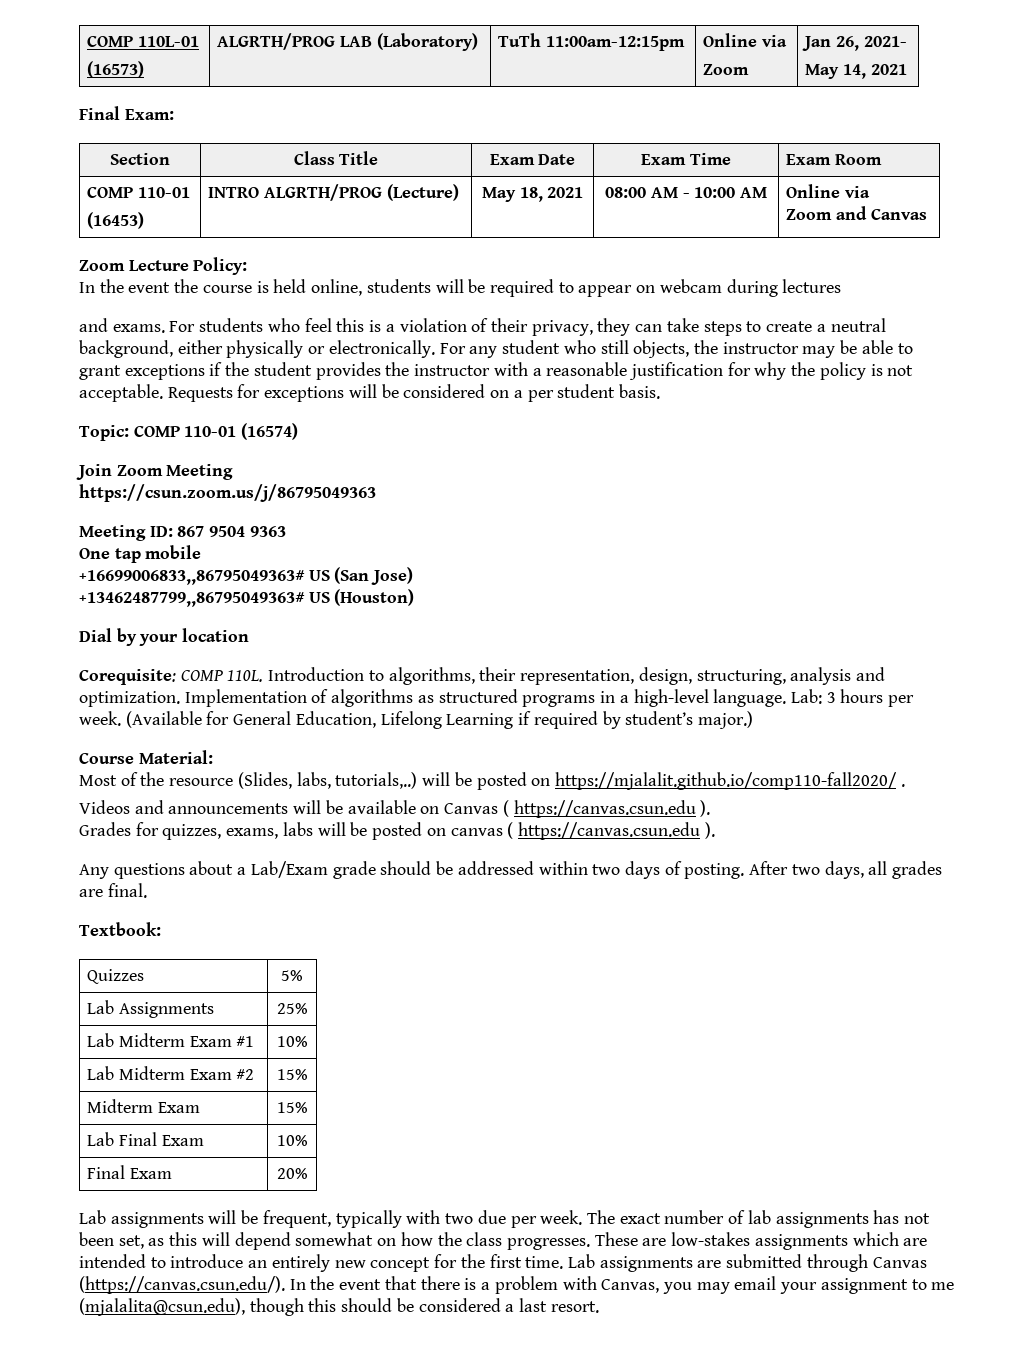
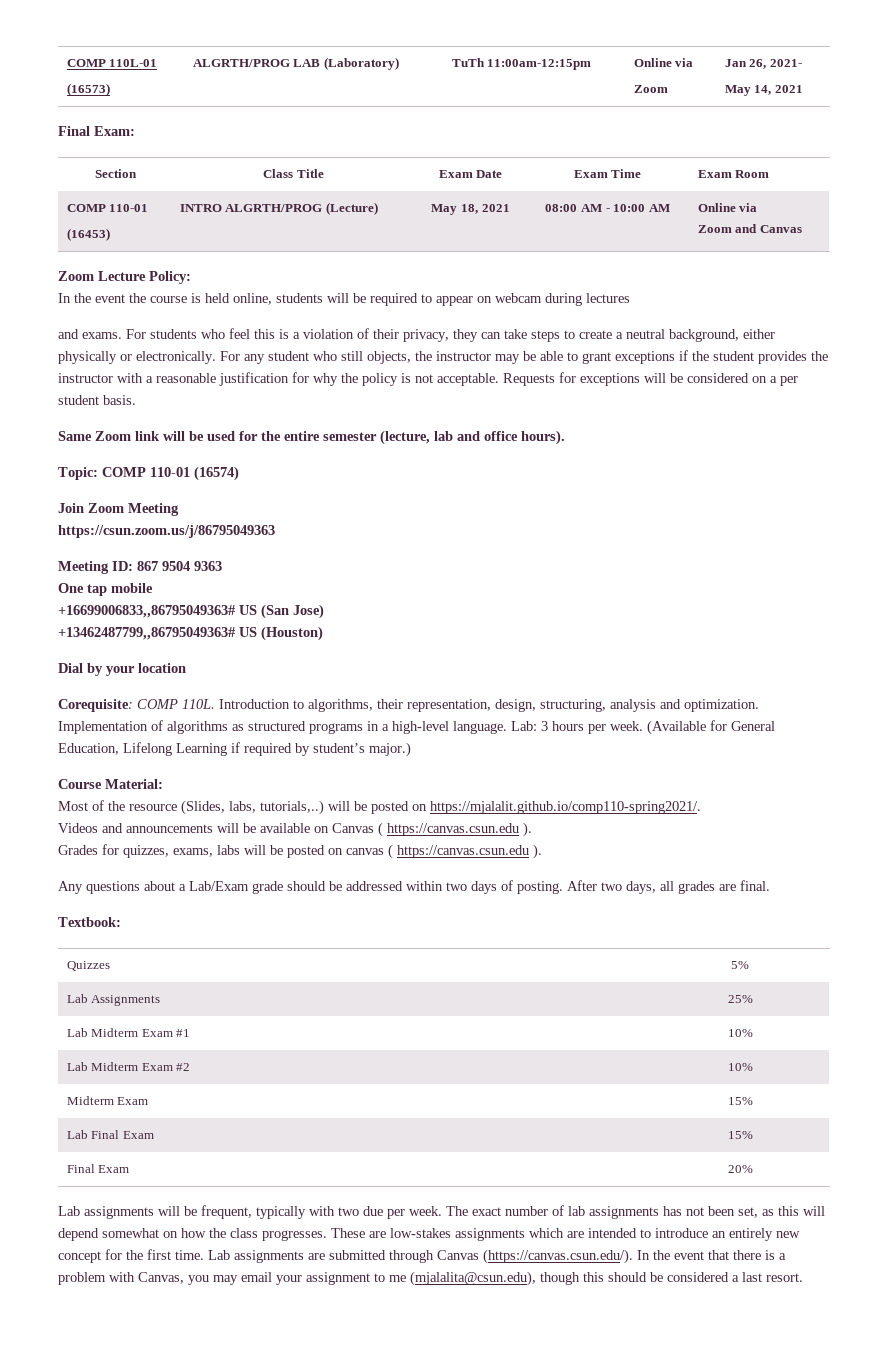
+ Same Zoom link will be used for the entire semester (lecture, lab and office hours).
- Most of the resource (Slides, labs, tutorials,..) will be posted on https://mjalalit.github.io/comp110-fall2020/ .
+ Most of the resource (Slides, labs, tutorials,..) will be posted on https://mjalalit.github.io/comp110-spring2021/.
- Lab Midterm Exam #2 | 15%
+ Lab Midterm Exam #2 | 10%
- Lab Final Exam | 10%
+ Lab Final Exam | 15%

